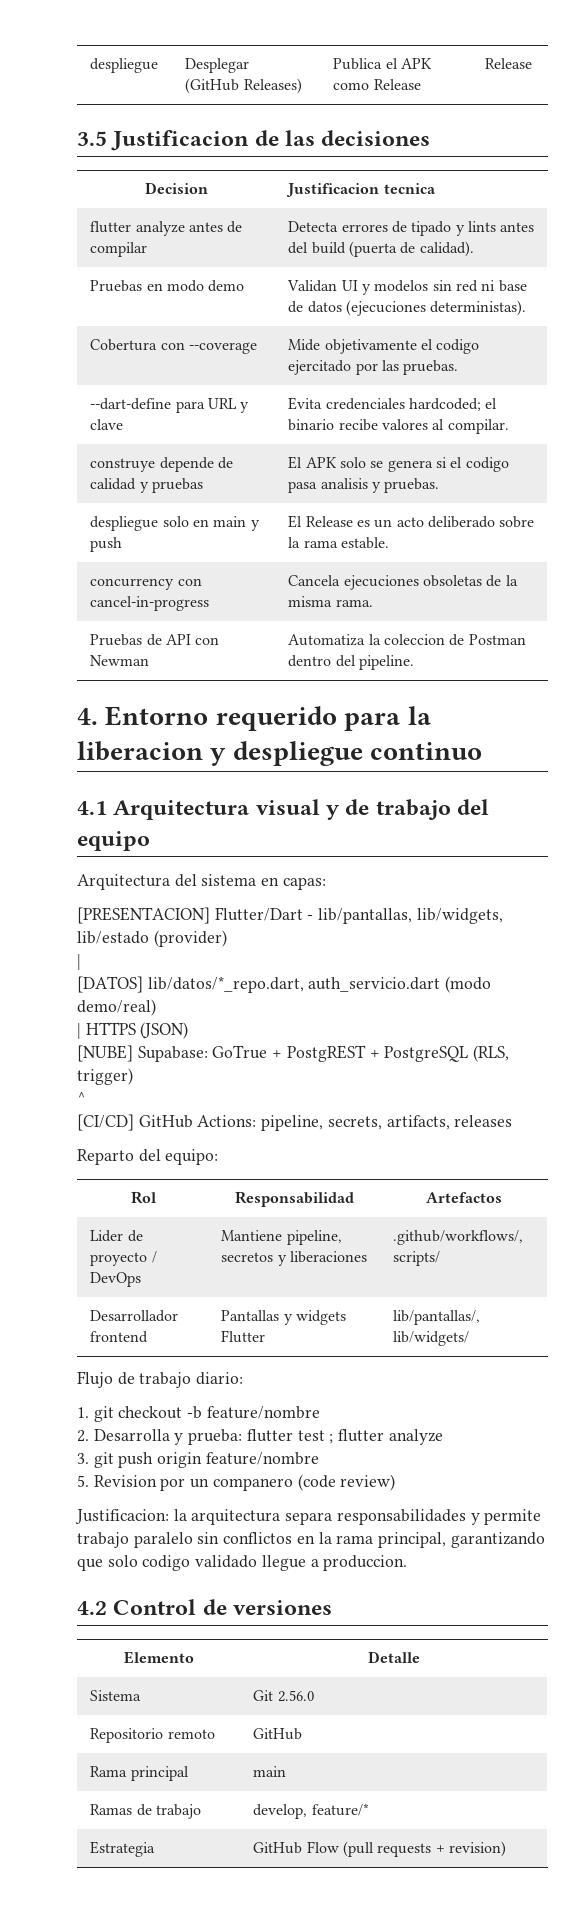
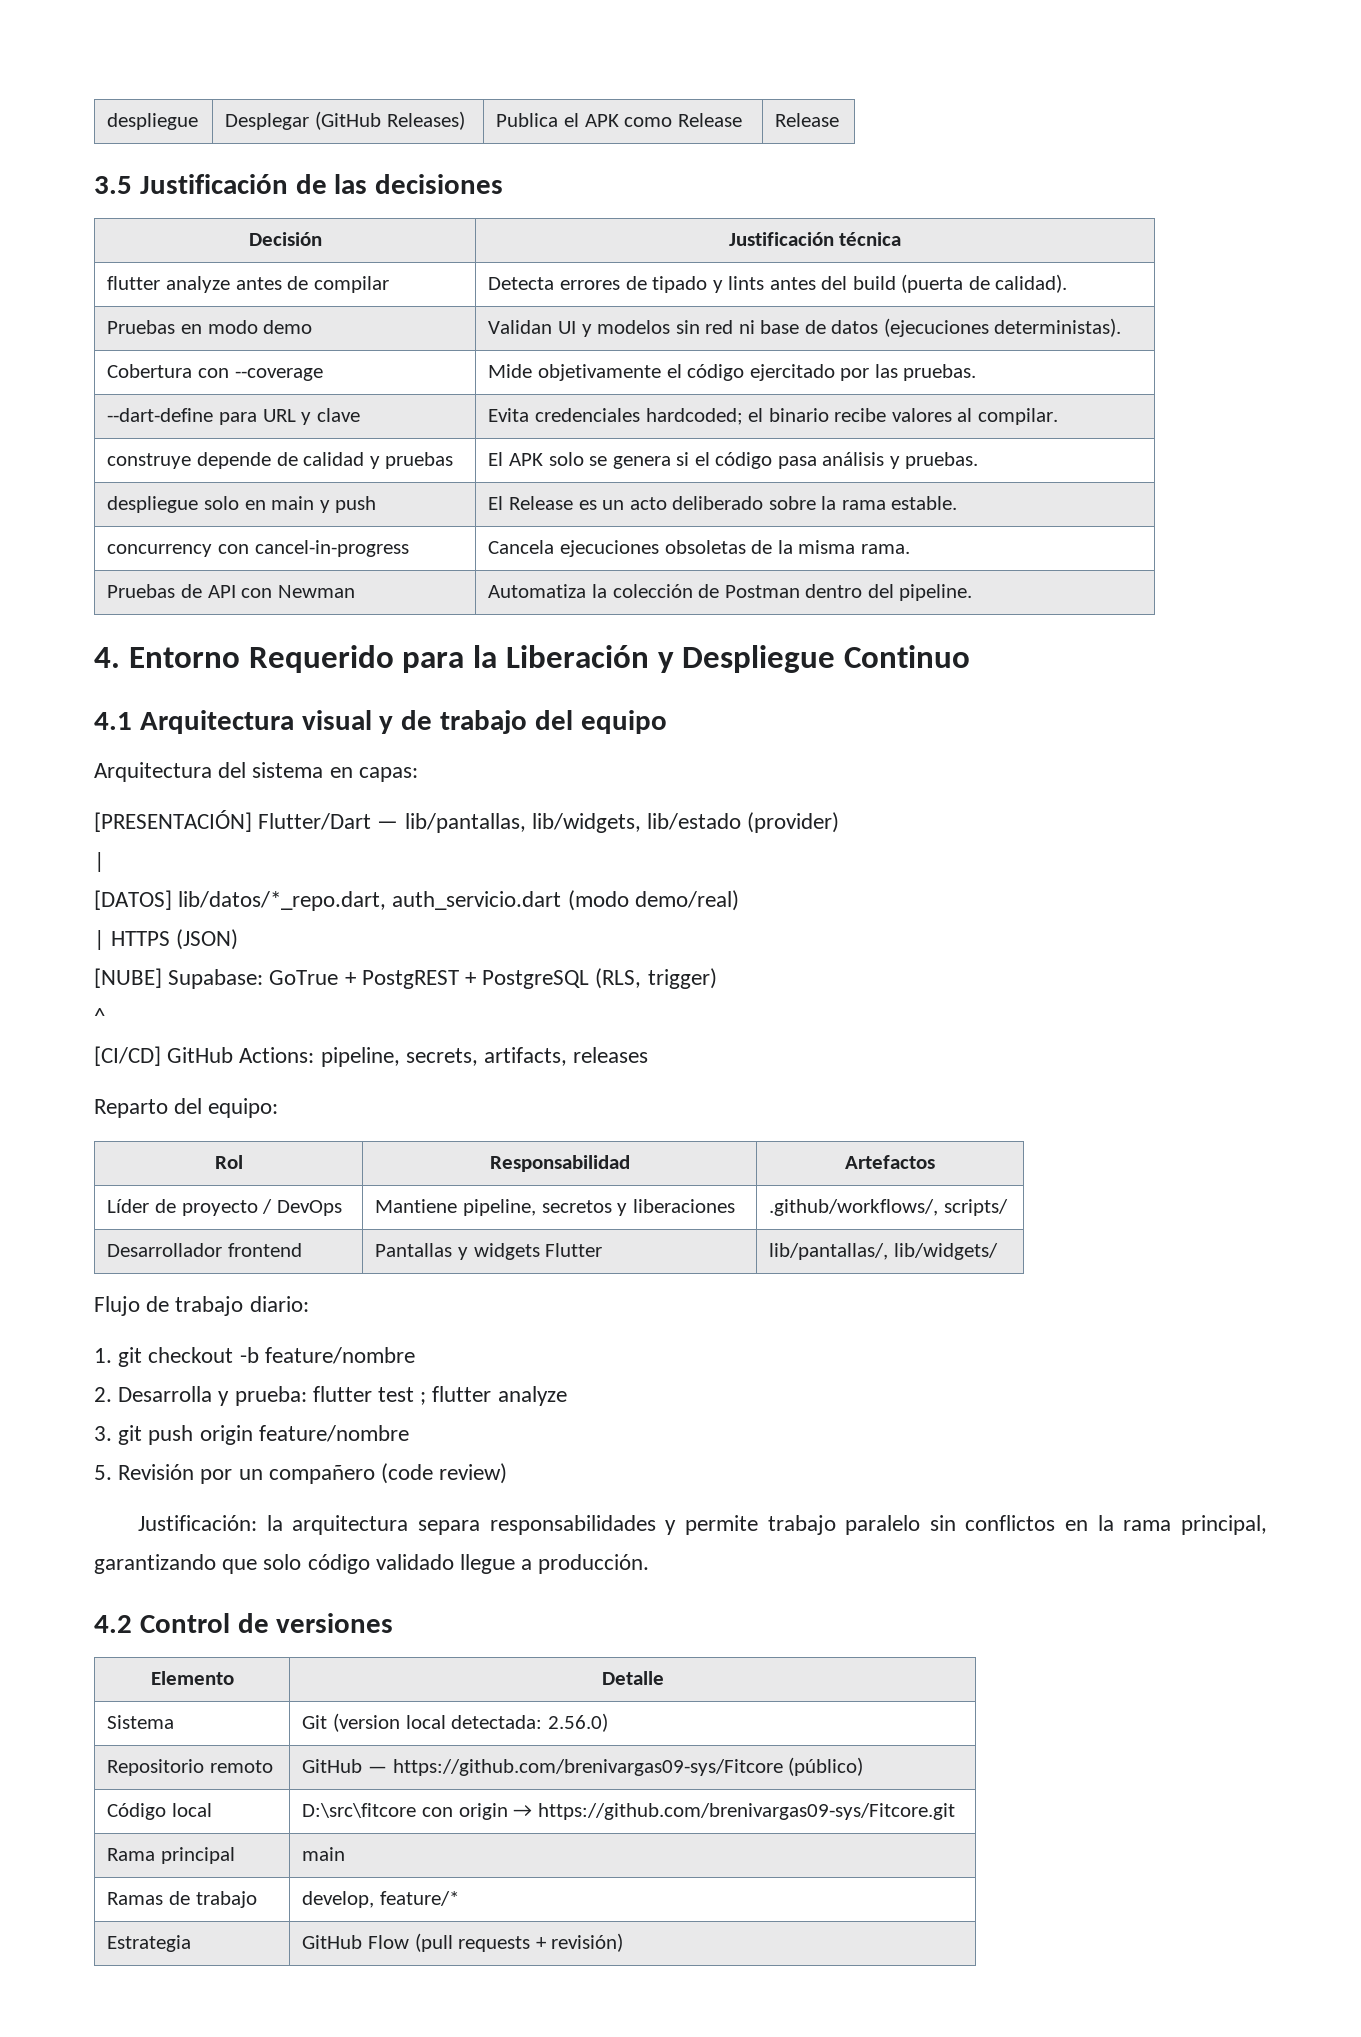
- 3.5 Justificacion de las decisiones
+ 3.5 Justificación de las decisiones
- Decision | Justificacion tecnica
+ Decisión | Justificación técnica
- Cobertura con --coverage | Mide objetivamente el codigo ejercitado por las pruebas.
+ Cobertura con --coverage | Mide objetivamente el código ejercitado por las pruebas.
- construye depende de calidad y pruebas | El APK solo se genera si el codigo pasa analisis y pruebas.
+ construye depende de calidad y pruebas | El APK solo se genera si el código pasa análisis y pruebas.
- Pruebas de API con Newman | Automatiza la coleccion de Postman dentro del pipeline.
+ Pruebas de API con Newman | Automatiza la colección de Postman dentro del pipeline.
- 4. Entorno requerido para la liberacion y despliegue continuo
+ 4. Entorno Requerido para la Liberación y Despliegue Continuo
- [PRESENTACION] Flutter/Dart - lib/pantallas, lib/widgets, lib/estado (provider)
+ [PRESENTACIÓN] Flutter/Dart — lib/pantallas, lib/widgets, lib/estado (provider)
- Lider de proyecto / DevOps | Mantiene pipeline, secretos y liberaciones | .github/workflows/, scripts/
+ Líder de proyecto / DevOps | Mantiene pipeline, secretos y liberaciones | .github/workflows/, scripts/
- 5. Revision por un companero (code review)
+ 5. Revisión por un compañero (code review)
- Justificacion: la arquitectura separa responsabilidades y permite trabajo paralelo sin conflictos en la rama principal, garantizando que solo codigo validado llegue a produccion.
+ Justificación: la arquitectura separa responsabilidades y permite trabajo paralelo sin conflictos en la rama principal, garantizando que solo código validado llegue a producción.
- Sistema | Git 2.56.0
+ Sistema | Git (version local detectada: 2.56.0)
- Repositorio remoto | GitHub
+ Repositorio remoto | GitHub — https://github.com/brenivargas09-sys/Fitcore (público)
+ Código local | D:\src\fitcore con origin → https://github.com/brenivargas09-sys/Fitcore.git
- Estrategia | GitHub Flow (pull requests + revision)
+ Estrategia | GitHub Flow (pull requests + revisión)

